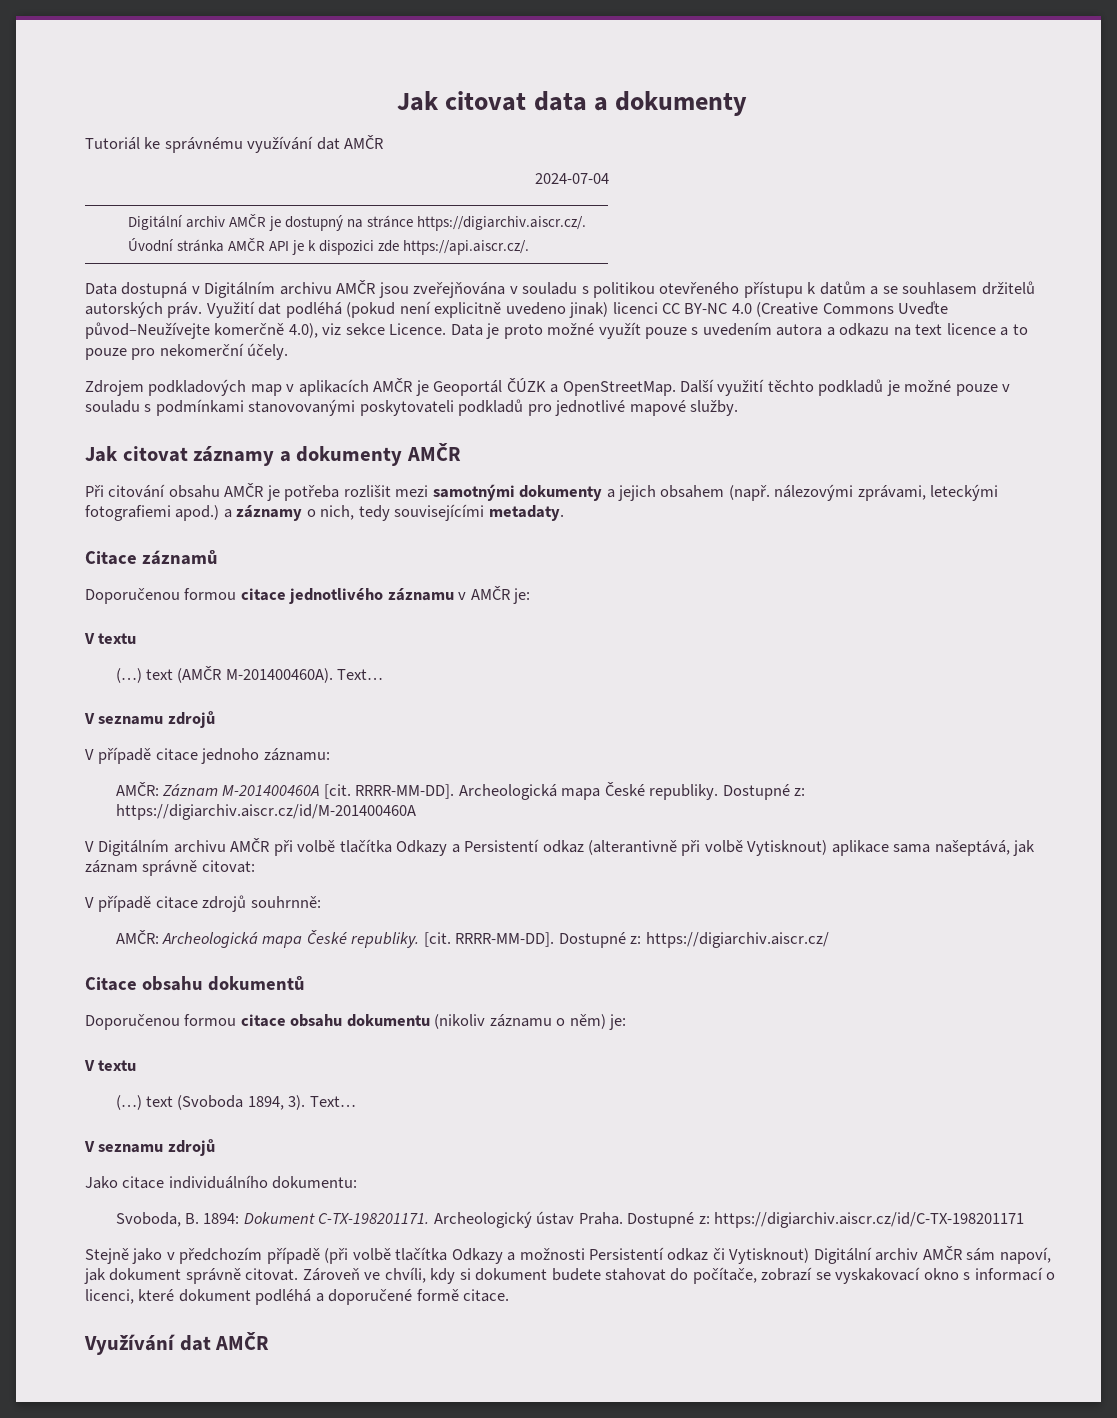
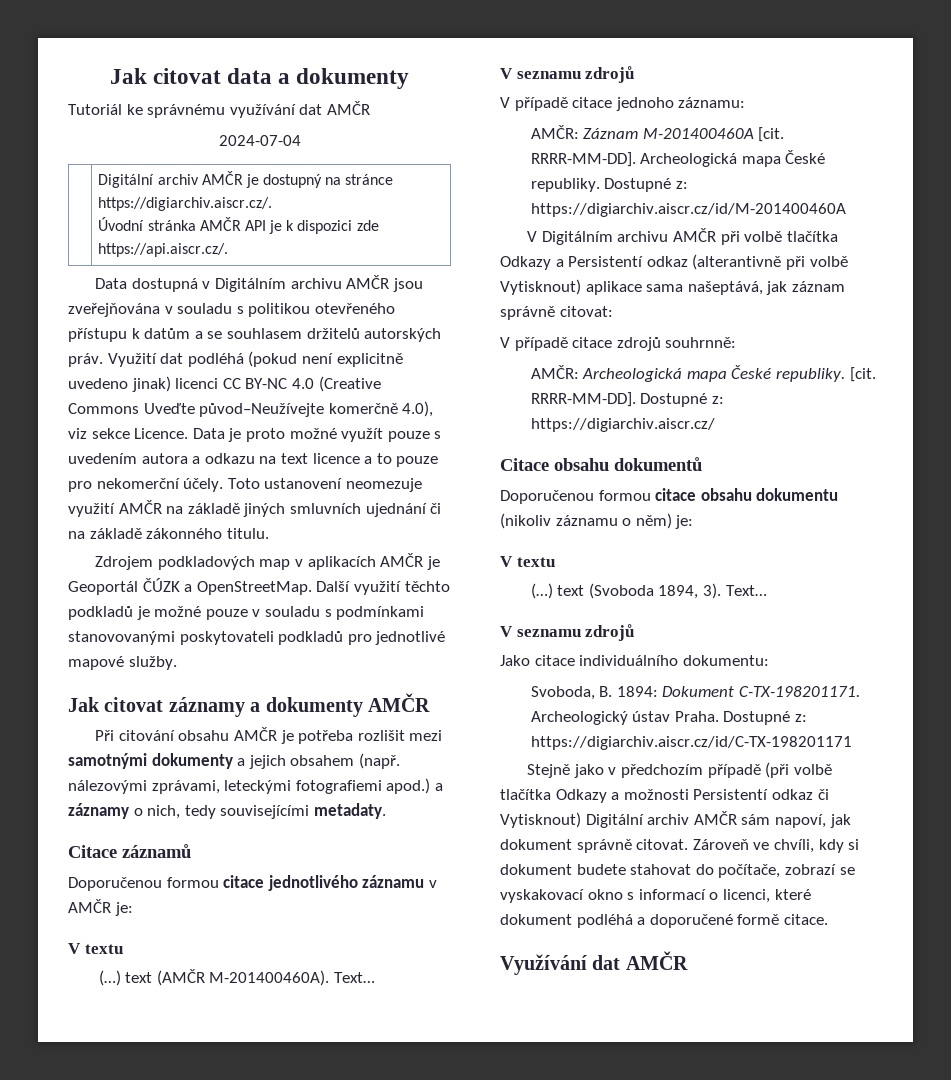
+ Toto ustanovení neomezuje využití AMČR na základě jiných smluvních ujednání či na základě zákonného titulu.

